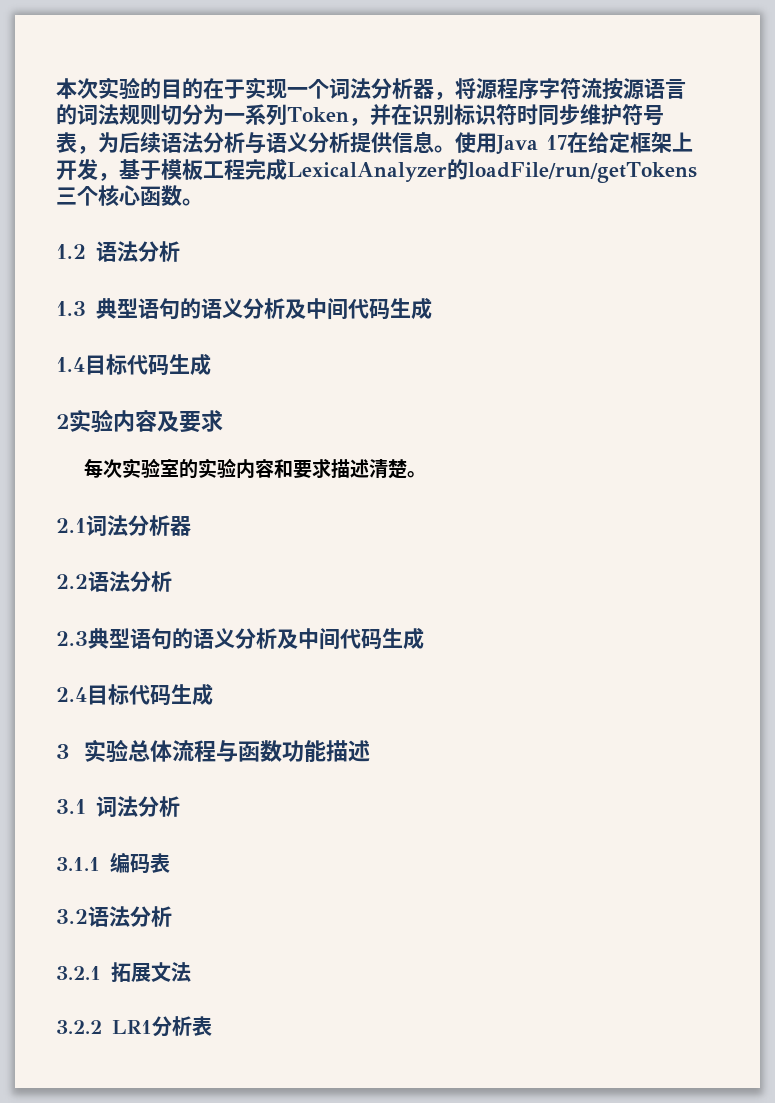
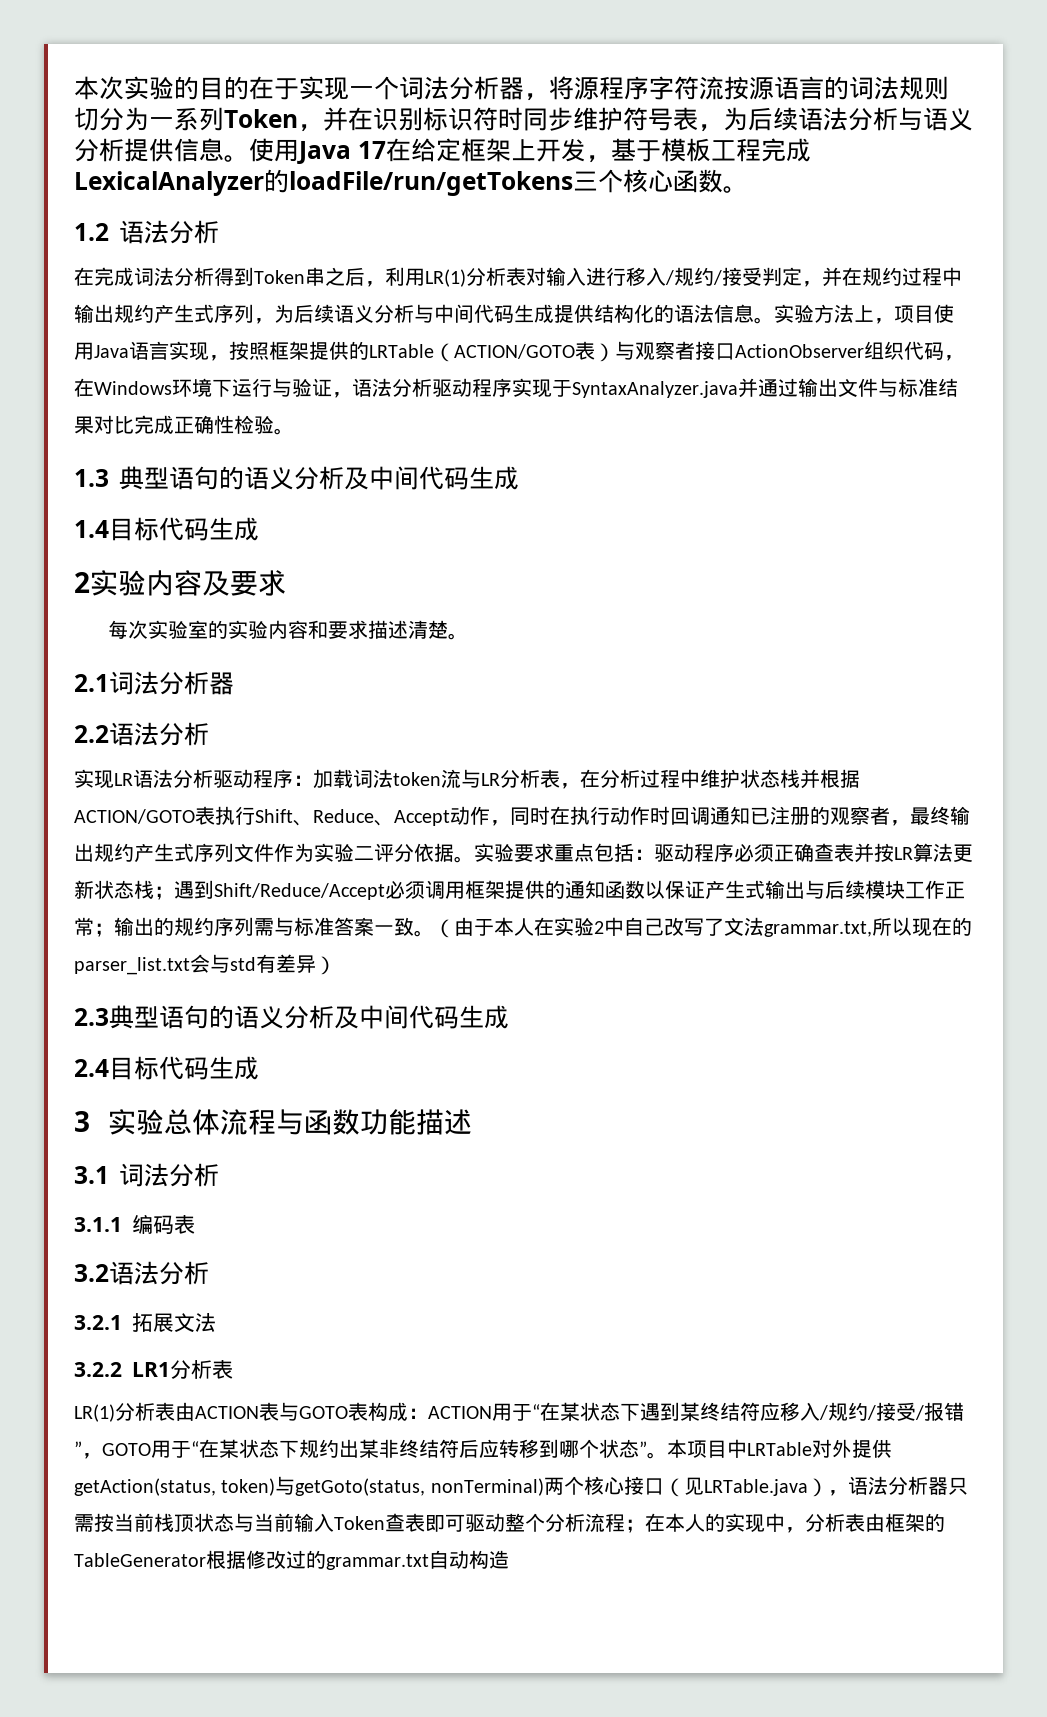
+ 在完成词法分析得到Token串之后，利用LR(1)分析表对输入进行移入/规约/接受判定，并在规约过程中输出规约产生式序列，为后续语义分析与中间代码生成提供结构化的语法信息。实验方法上，项目使用Java语言实现，按照框架提供的LRTable（ACTION/GOTO表）与观察者接口ActionObserver组织代码，在Windows环境下运行与验证，语法分析驱动程序实现于SyntaxAnalyzer.java并通过输出文件与标准结果对比完成正确性检验。
+ 实现LR语法分析驱动程序：加载词法token流与LR分析表，在分析过程中维护状态栈并根据ACTION/GOTO表执行Shift、Reduce、Accept动作，同时在执行动作时回调通知已注册的观察者，最终输出规约产生式序列文件作为实验二评分依据。实验要求重点包括：驱动程序必须正确查表并按LR算法更新状态栈；遇到Shift/Reduce/Accept必须调用框架提供的通知函数以保证产生式输出与后续模块工作正常；输出的规约序列需与标准答案一致。（由于本人在实验2中自己改写了文法grammar.txt,所以现在的parser_list.txt会与std有差异）
+ LR(1)分析表由ACTION表与GOTO表构成：ACTION用于“在某状态下遇到某终结符应移入/规约/接受/报错”，GOTO用于“在某状态下规约出某非终结符后应转移到哪个状态”。本项目中LRTable对外提供getAction(status, token)与getGoto(status, nonTerminal)两个核心接口（见LRTable.java），语法分析器只需按当前栈顶状态与当前输入Token查表即可驱动整个分析流程；在本人的实现中，分析表由框架的TableGenerator根据修改过的grammar.txt自动构造

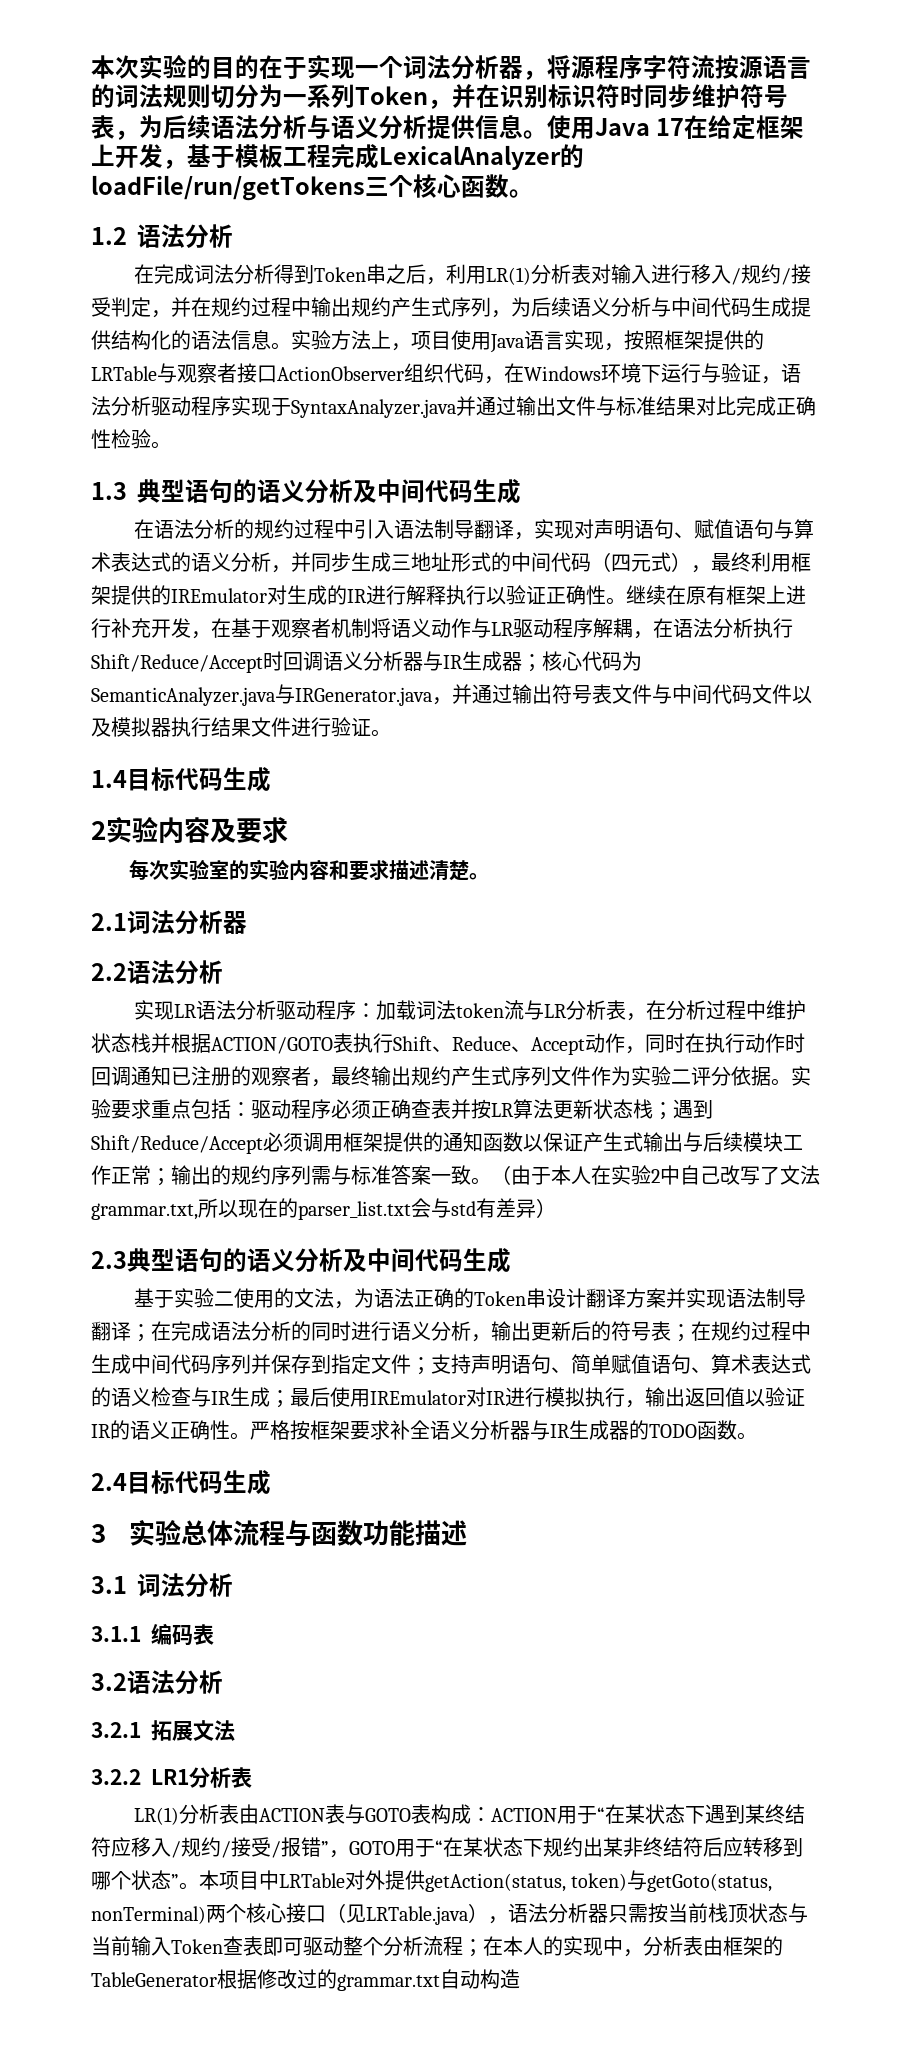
- 实验方法上，项目使用Java语言实现，按照框架提供的LRTable（ACTION/GOTO表）与观察者接口ActionObserver组织代码，在Windows环境下运行与验证，语法分析驱动程序实现于SyntaxAnalyzer.java并通过输出文件与标准结果对比完成正确性检验。
+ 实验方法上，项目使用Java语言实现，按照框架提供的LRTable与观察者接口ActionObserver组织代码，在Windows环境下运行与验证，语法分析驱动程序实现于SyntaxAnalyzer.java并通过输出文件与标准结果对比完成正确性检验。
+ 在语法分析的规约过程中引入语法制导翻译，实现对声明语句、赋值语句与算术表达式的语义分析，并同步生成三地址形式的中间代码（四元式），最终利用框架提供的IREmulator对生成的IR进行解释执行以验证正确性。继续在原有框架上进行补充开发，在基于观察者机制将语义动作与LR驱动程序解耦，在语法分析执行Shift/Reduce/Accept时回调语义分析器与IR生成器；核心代码为SemanticAnalyzer.java与IRGenerator.java，并通过输出符号表文件与中间代码文件以及模拟器执行结果文件进行验证。
+ 基于实验二使用的文法，为语法正确的Token串设计翻译方案并实现语法制导翻译；在完成语法分析的同时进行语义分析，输出更新后的符号表；在规约过程中生成中间代码序列并保存到指定文件；支持声明语句、简单赋值语句、算术表达式的语义检查与IR生成；最后使用IREmulator对IR进行模拟执行，输出返回值以验证IR的语义正确性。严格按框架要求补全语义分析器与IR生成器的TODO函数。

